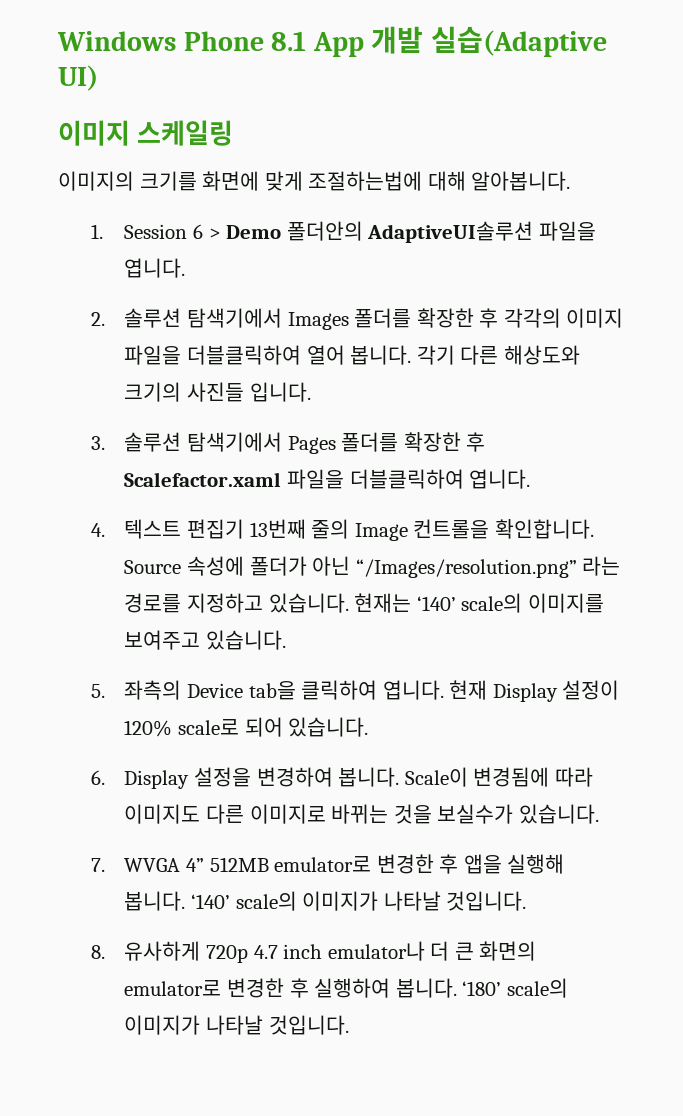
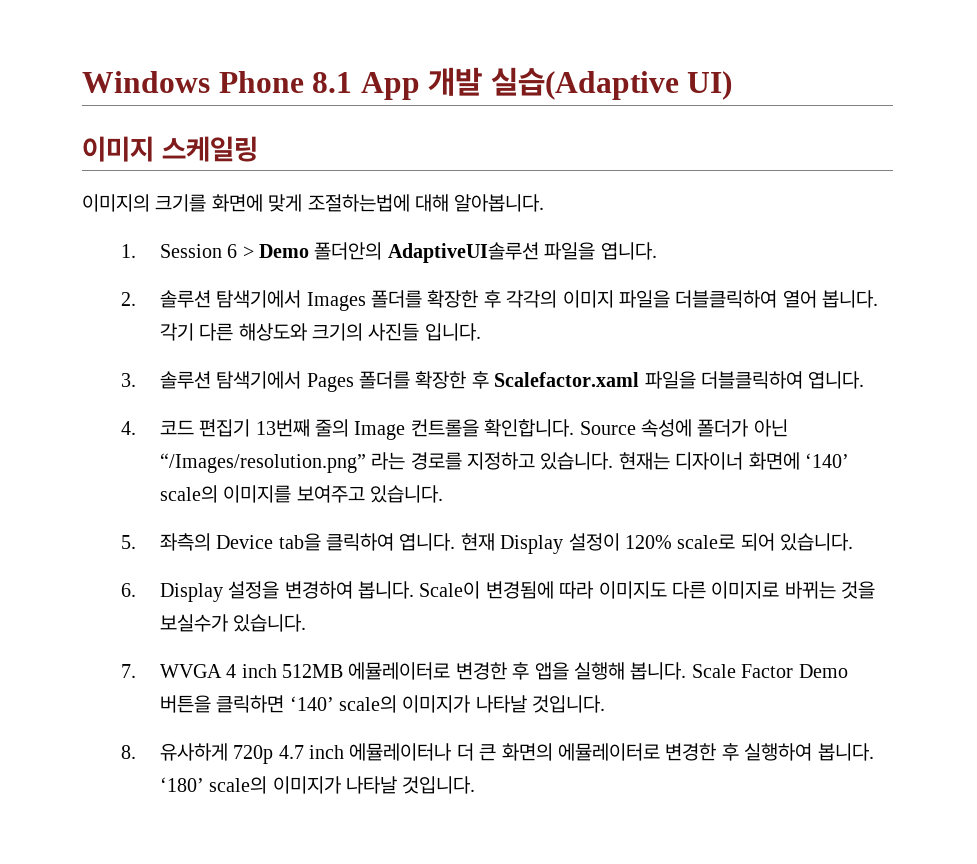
- 4. 텍스트 편집기 13번째 줄의 Image 컨트롤을 확인합니다.
+ 4. 코드 편집기 13번째 줄의 Image 컨트롤을 확인합니다.
- 현재는 ‘140’ scale의 이미지를 보여주고 있습니다.
+ 현재는 디자이너 화면에 ‘140’ scale의 이미지를 보여주고 있습니다.
- 7. WVGA 4” 512MB emulator로 변경한 후 앱을 실행해 봅니다.
+ 7. WVGA 4 inch 512MB 에뮬레이터로 변경한 후 앱을 실행해 봅니다.
- ‘140’ scale의 이미지가 나타날 것입니다.
+ Scale Factor Demo 버튼을 클릭하면 ‘140’ scale의 이미지가 나타날 것입니다.
- 8. 유사하게 720p 4.7 inch emulator나 더 큰 화면의 emulator로 변경한 후 실행하여 봅니다.
+ 8. 유사하게 720p 4.7 inch 에뮬레이터나 더 큰 화면의 에뮬레이터로 변경한 후 실행하여 봅니다.

